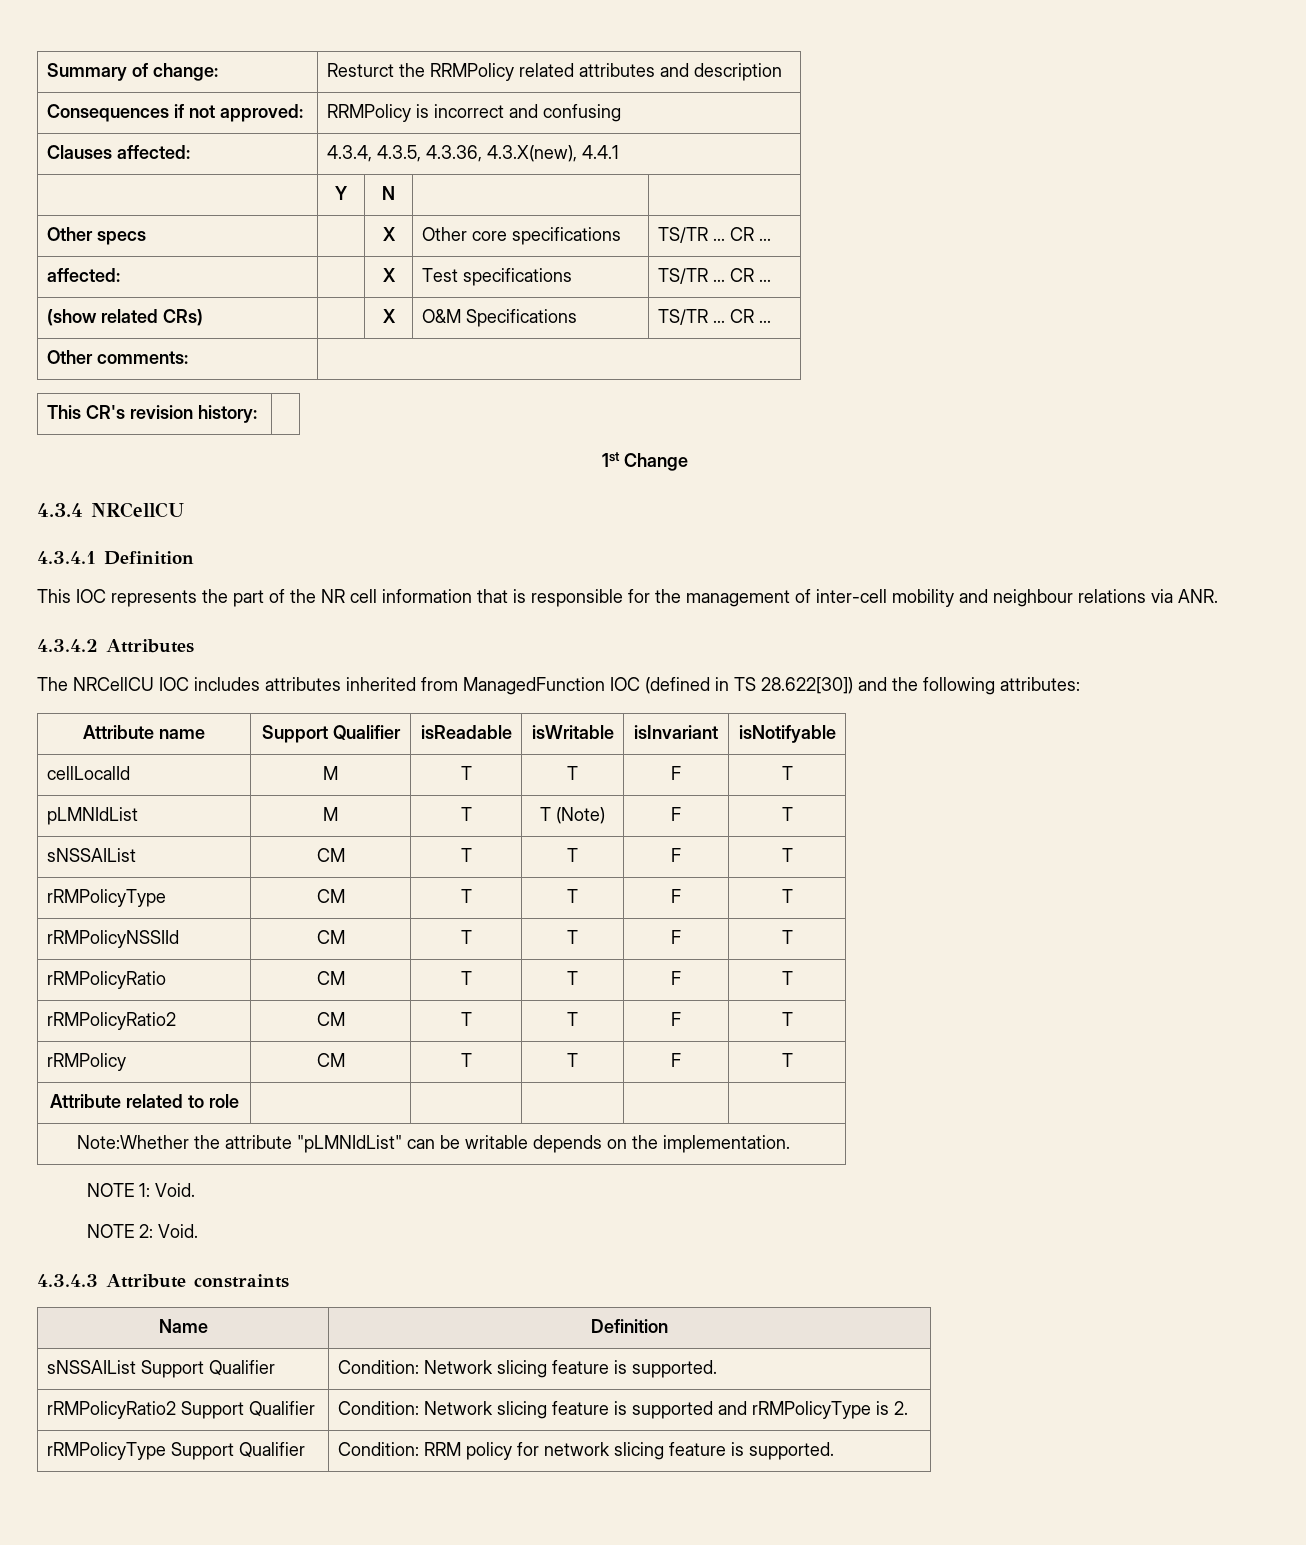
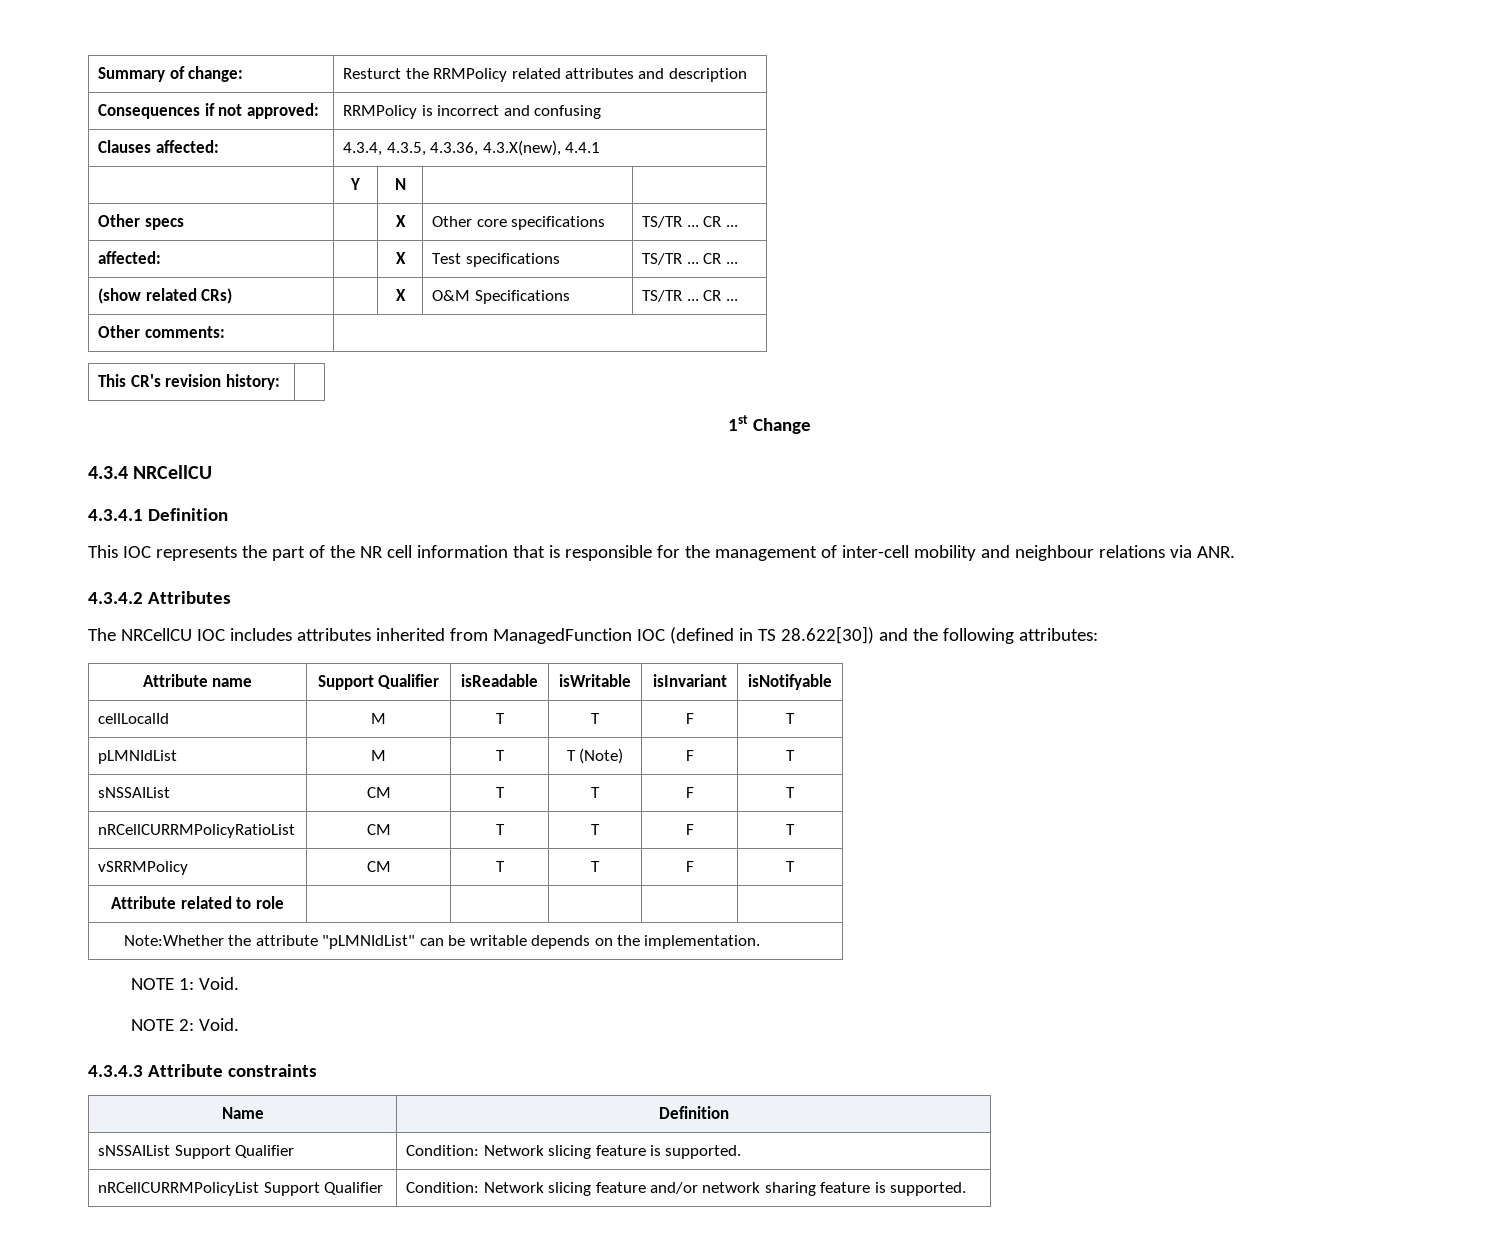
- rRMPolicyType | CM | T | T | F | T
- rRMPolicyNSSIId | CM | T | T | F | T
- rRMPolicyRatio | CM | T | T | F | T
- rRMPolicyRatio2 | CM | T | T | F | T
- rRMPolicy | CM | T | T | F | T
+ nRCellCURRMPolicyRatioList | CM | T | T | F | T
+ vSRRMPolicy | CM | T | T | F | T
- rRMPolicyRatio2 Support Qualifier | Condition: Network slicing feature is supported and rRMPolicyType is 2.
- rRMPolicyType Support Qualifier | Condition: RRM policy for network slicing feature is supported.
+ nRCellCURRMPolicyList Support Qualifier | Condition: Network slicing feature and/or network sharing feature is supported.

